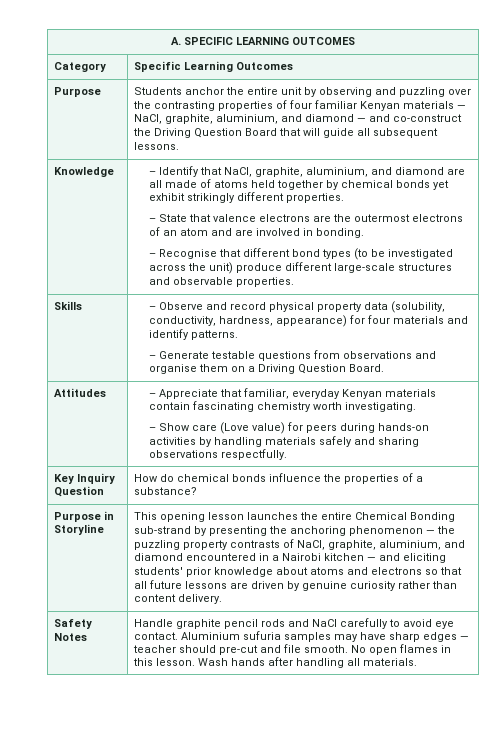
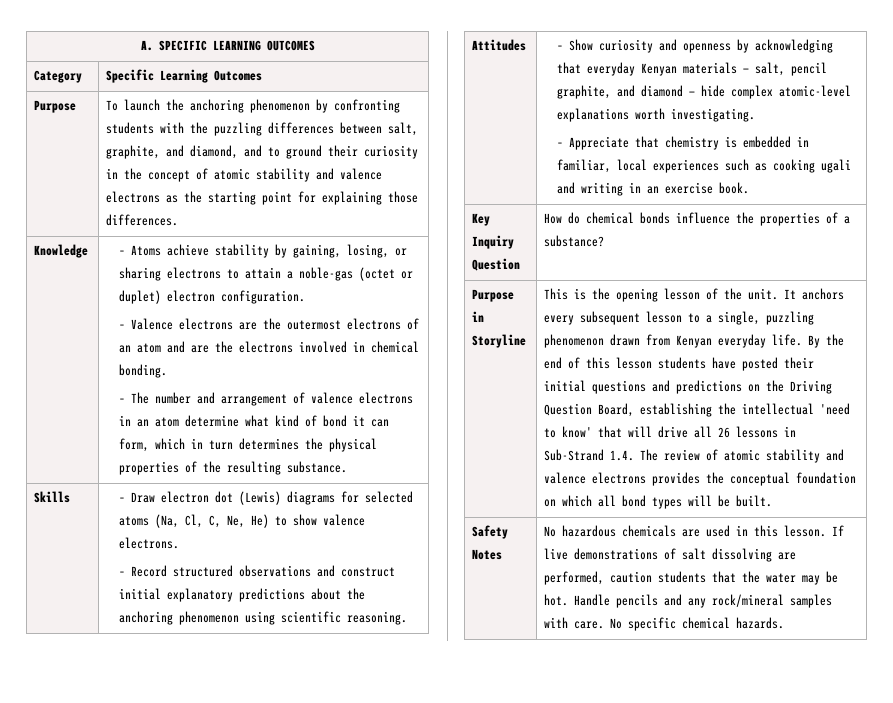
- Purpose | Students anchor the entire unit by observing and puzzling over the contrasting properties of four familiar Kenyan materials — NaCl, graphite, aluminium, and diamond — and co-construct the Driving Question Board that will guide all subsequent lessons.
- Knowledge | – Identify that NaCl, graphite, aluminium, and diamond are all made of atoms held together by chemical bonds yet exhibit strikingly different properties.
- – State that valence electrons are the outermost electrons of an atom and are involved in bonding.
+ Purpose | To launch the anchoring phenomenon by confronting students with the puzzling differences between salt, graphite, and diamond, and to ground their curiosity in the concept of atomic stability and valence electrons as the starting point for explaining those differences.
+ Knowledge | – Atoms achieve stability by gaining, losing, or sharing electrons to attain a noble-gas (octet or duplet) electron configuration.
+ – Valence electrons are the outermost electrons of an atom and are the electrons involved in chemical bonding.
- – Recognise that different bond types (to be investigated across the unit) produce different large-scale structures and observable properties.
- Skills | – Observe and record physical property data (solubility, conductivity, hardness, appearance) for four materials and identify patterns.
- – Generate testable questions from observations and organise them on a Driving Question Board.
- Attitudes | – Appreciate that familiar, everyday Kenyan materials contain fascinating chemistry worth investigating.
- – Show care (Love value) for peers during hands-on activities by handling materials safely and sharing observations respectfully.
+ – The number and arrangement of valence electrons in an atom determine what kind of bond it can form, which in turn determines the physical properties of the resulting substance.
+ Skills | – Draw electron dot (Lewis) diagrams for selected atoms (Na, Cl, C, Ne, He) to show valence electrons.
+ – Record structured observations and construct initial explanatory predictions about the anchoring phenomenon using scientific reasoning.
+ Attitudes | – Show curiosity and openness by acknowledging that everyday Kenyan materials — salt, pencil graphite, and diamond — hide complex atomic-level explanations worth investigating.
+ – Appreciate that chemistry is embedded in familiar, local experiences such as cooking ugali and writing in an exercise book.
- This opening lesson launches the entire Chemical Bonding sub-strand by presenting the anchoring phenomenon — the puzzling property contrasts of NaCl, graphite, aluminium, and diamond encountered in a Nairobi kitchen — and eliciting students' prior knowledge about atoms and electrons so that all future lessons are driven by genuine curiosity rather than content delivery.
- Safety Notes | Handle graphite pencil rods and NaCl carefully to avoid eye contact. Aluminium sufuria samples may have sharp edges — teacher should pre-cut and file smooth. No open flames in this lesson. Wash hands after handling all materials.
+ This is the opening lesson of the unit. It anchors every subsequent lesson to a single, puzzling phenomenon drawn from Kenyan everyday life. By the end of this lesson students have posted their initial questions and predictions on the Driving Question Board, establishing the intellectual 'need to know' that will drive all 26 lessons in Sub-Strand 1.4. The review of atomic stability and valence electrons provides the conceptual foundation on which all bond types will be built.
+ Safety Notes | No hazardous chemicals are used in this lesson. If live demonstrations of salt dissolving are performed, caution students that the water may be hot. Handle pencils and any rock/mineral samples with care. No specific chemical hazards.

